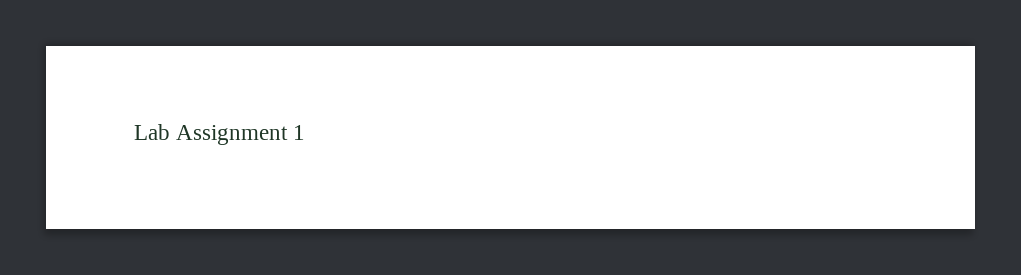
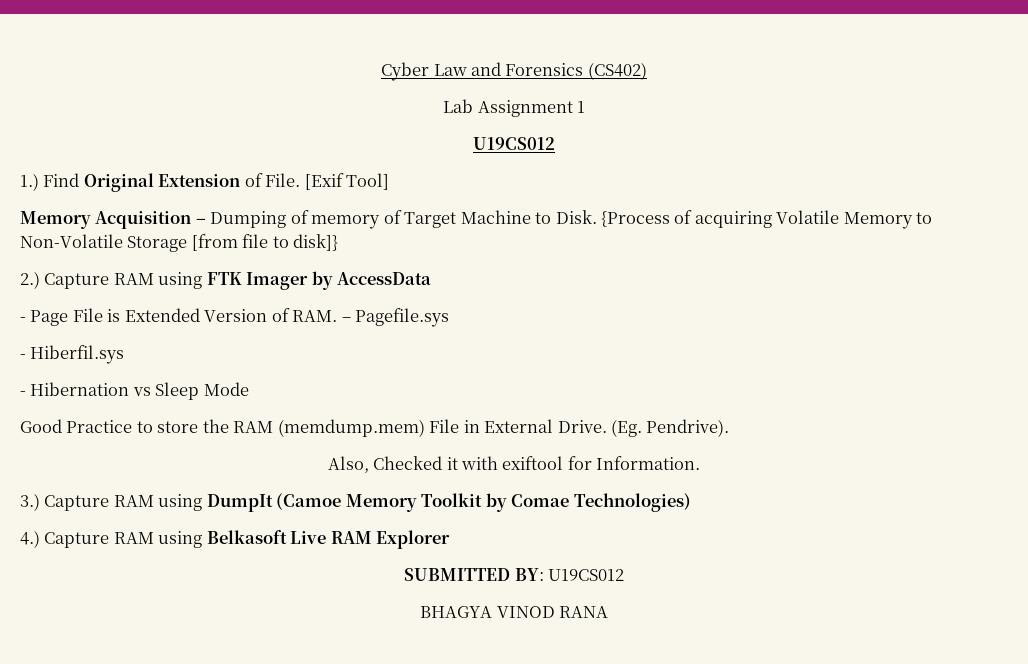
+ Cyber Law and Forensics (CS402)
  Lab Assignment 1
+ U19CS012
+ 1.) Find Original Extension of File. [Exif Tool]
+ Memory Acquisition – Dumping of memory of Target Machine to Disk. {Process of acquiring Volatile Memory to Non-Volatile Storage [from file to disk]}
+ 2.) Capture RAM using FTK Imager by AccessData
+ - Page File is Extended Version of RAM. – Pagefile.sys
+ - Hiberfil.sys
+ - Hibernation vs Sleep Mode
+ Good Practice to store the RAM (memdump.mem) File in External Drive. (Eg. Pendrive).
+ Also, Checked it with exiftool for Information.
+ 3.) Capture RAM using DumpIt (Camoe Memory Toolkit by Comae Technologies)
+ 4.) Capture RAM using Belkasoft Live RAM Explorer
+ SUBMITTED BY: U19CS012
+ BHAGYA VINOD RANA

